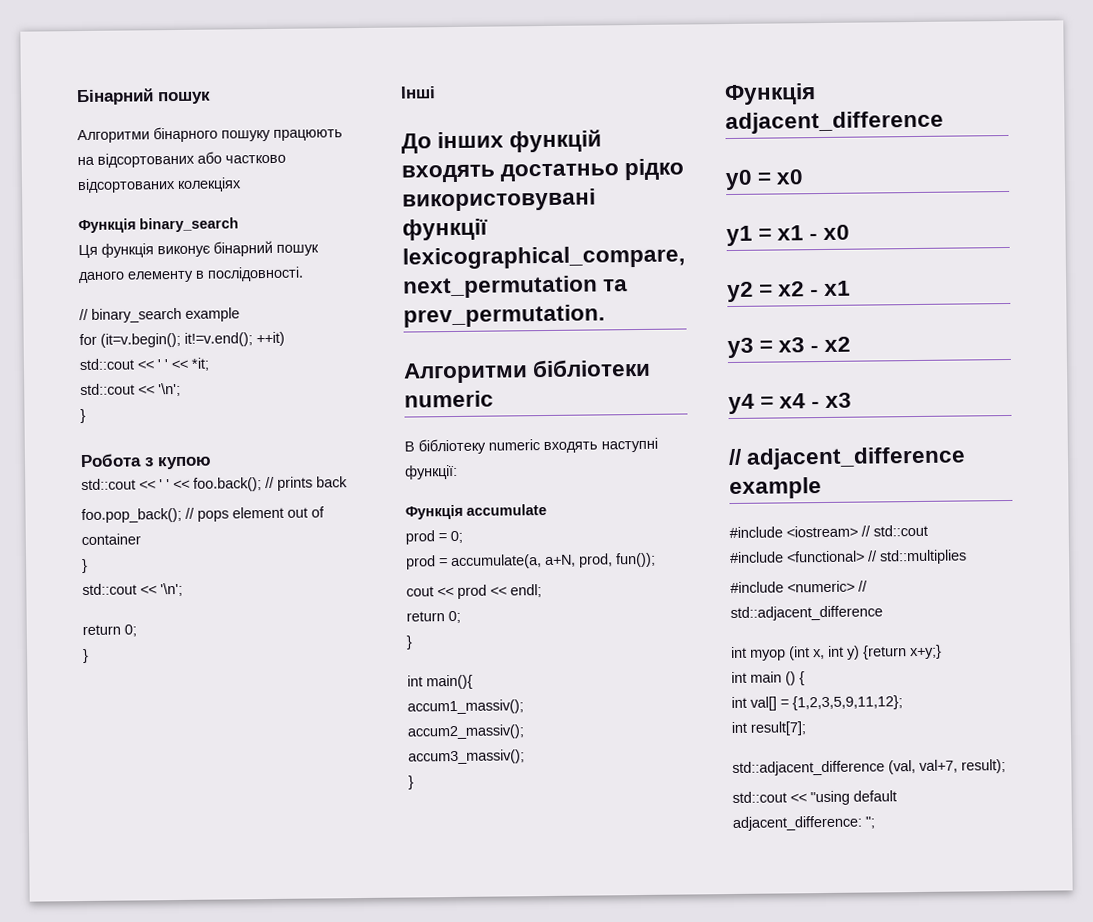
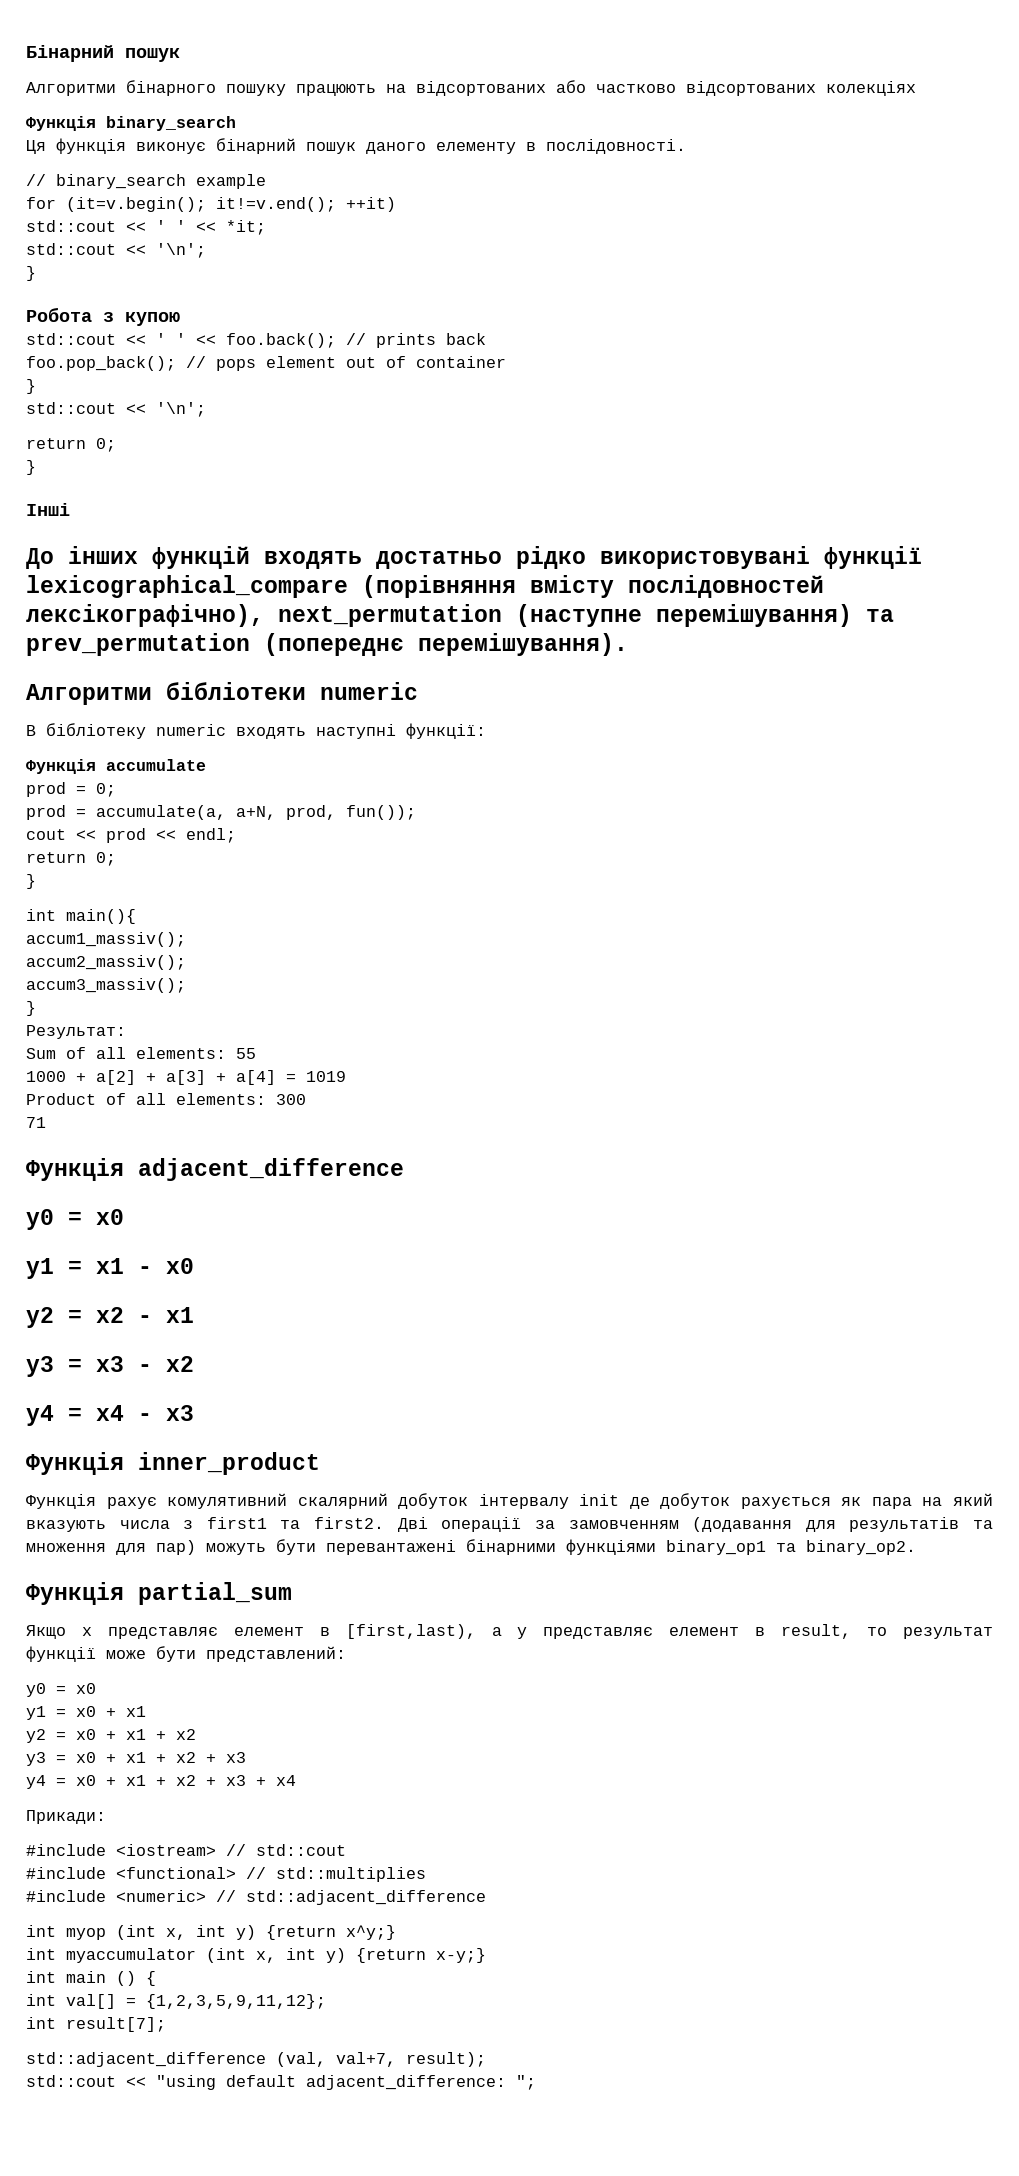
- До інших функцій входять достатньо рідко використовувані функції lexicographical_compare, next_permutation та prev_permutation.
+ До інших функцій входять достатньо рідко використовувані функції lexicographical_compare (порівняння вмісту послідовностей лексікографічно), next_permutation (наступне перемішування) та prev_permutation (попереднє перемішування).
+ Результат:
+ Sum of all elements: 55
+ 1000 + a[2] + a[3] + a[4] = 1019
+ Product of all elements: 300
+ 71
- // adjacent_difference example
+ Функція inner_product
+ Функція рахує комулятивний скалярний добуток інтервалу init де добуток рахується як пара на який вказують числа з first1 та first2. Дві операції за замовченням (додавання для результатів та множення для пар) можуть бути перевантажені бінарними функціями binary_op1 та binary_op2.
+ Функція partial_sum
+ Якщо x представляє елемент в [first,last), а y представляє елемент в result, то результат функції може бути представлений:
+ y0 = x0
+ y1 = x0 + x1
+ y2 = x0 + x1 + x2
+ y3 = x0 + x1 + x2 + x3
+ y4 = x0 + x1 + x2 + x3 + x4
+ Прикади:
- int myop (int x, int y) {return x+y;}
+ int myop (int x, int y) {return x^y;}
+ int myaccumulator (int x, int y) {return x-y;}

